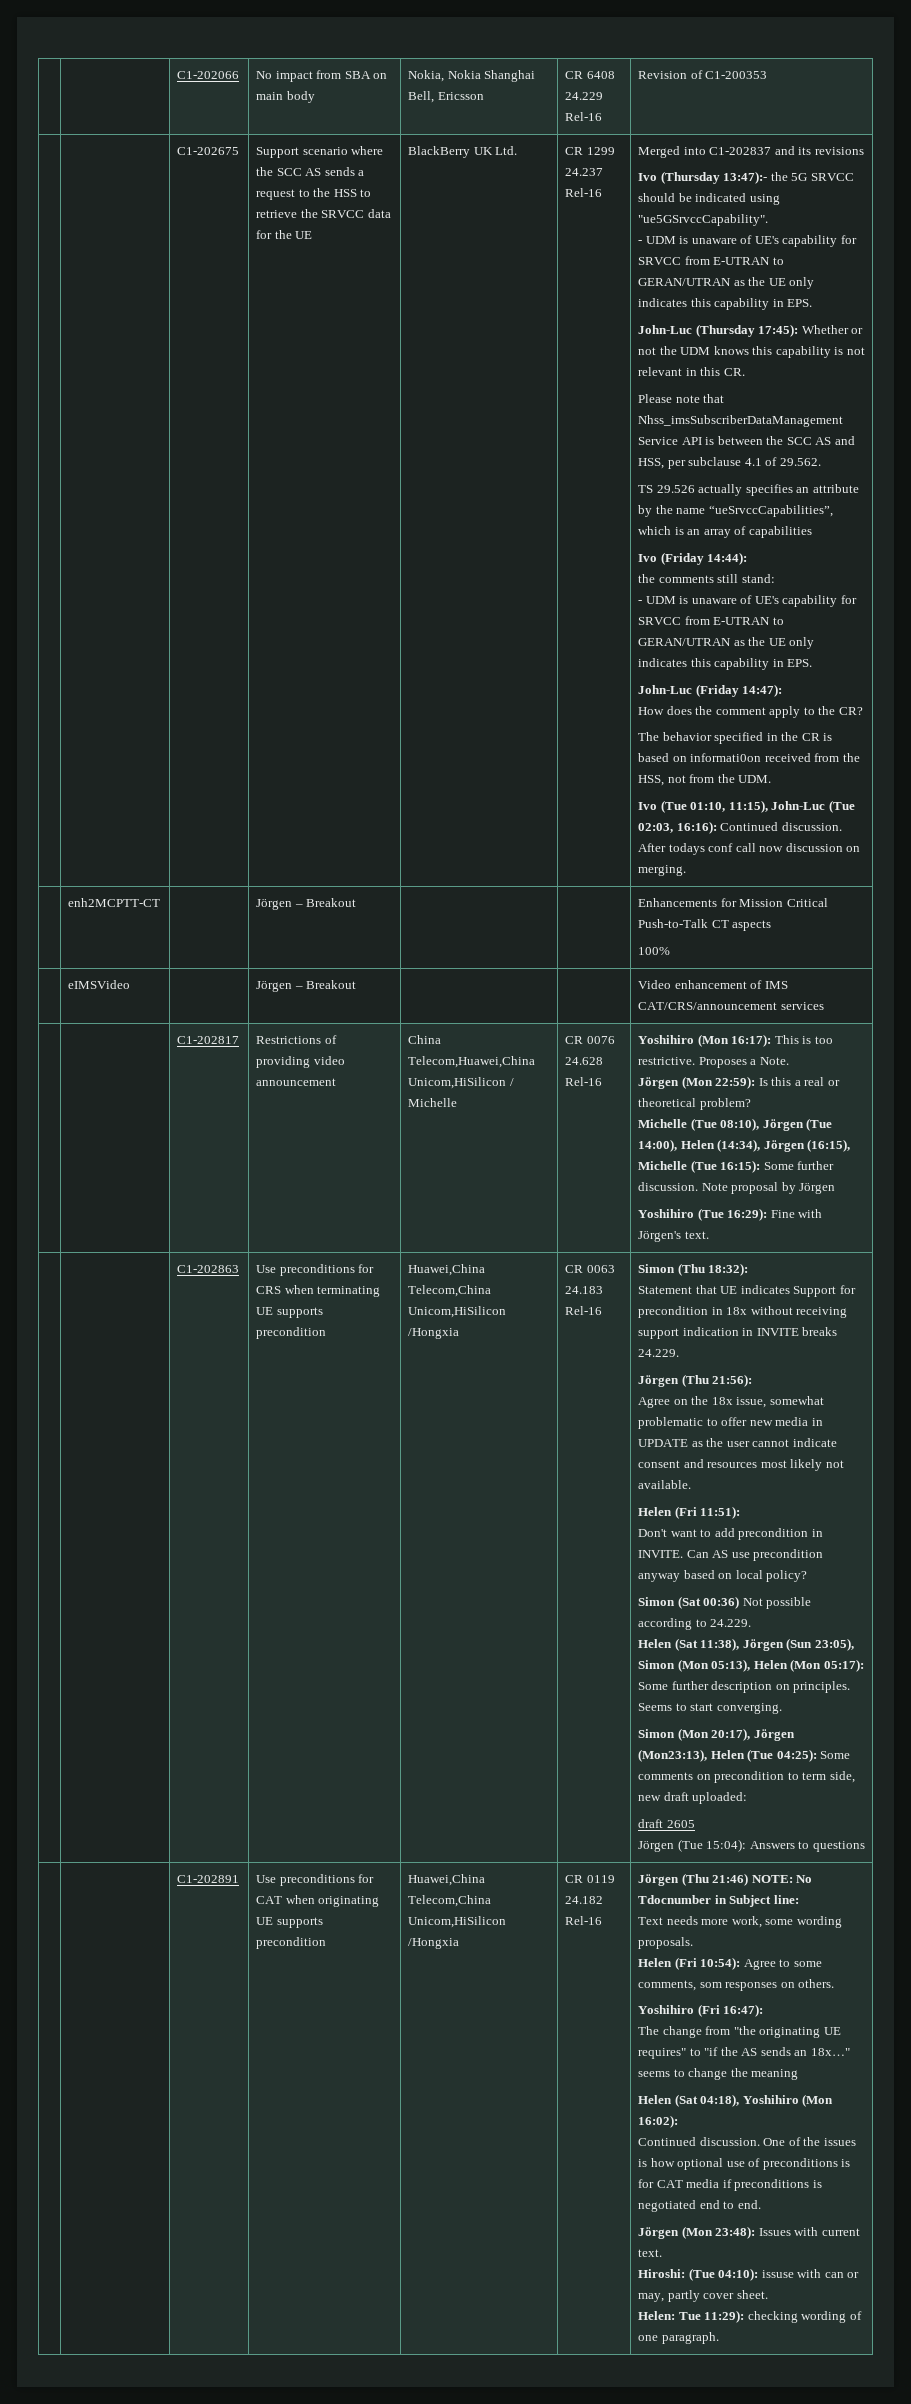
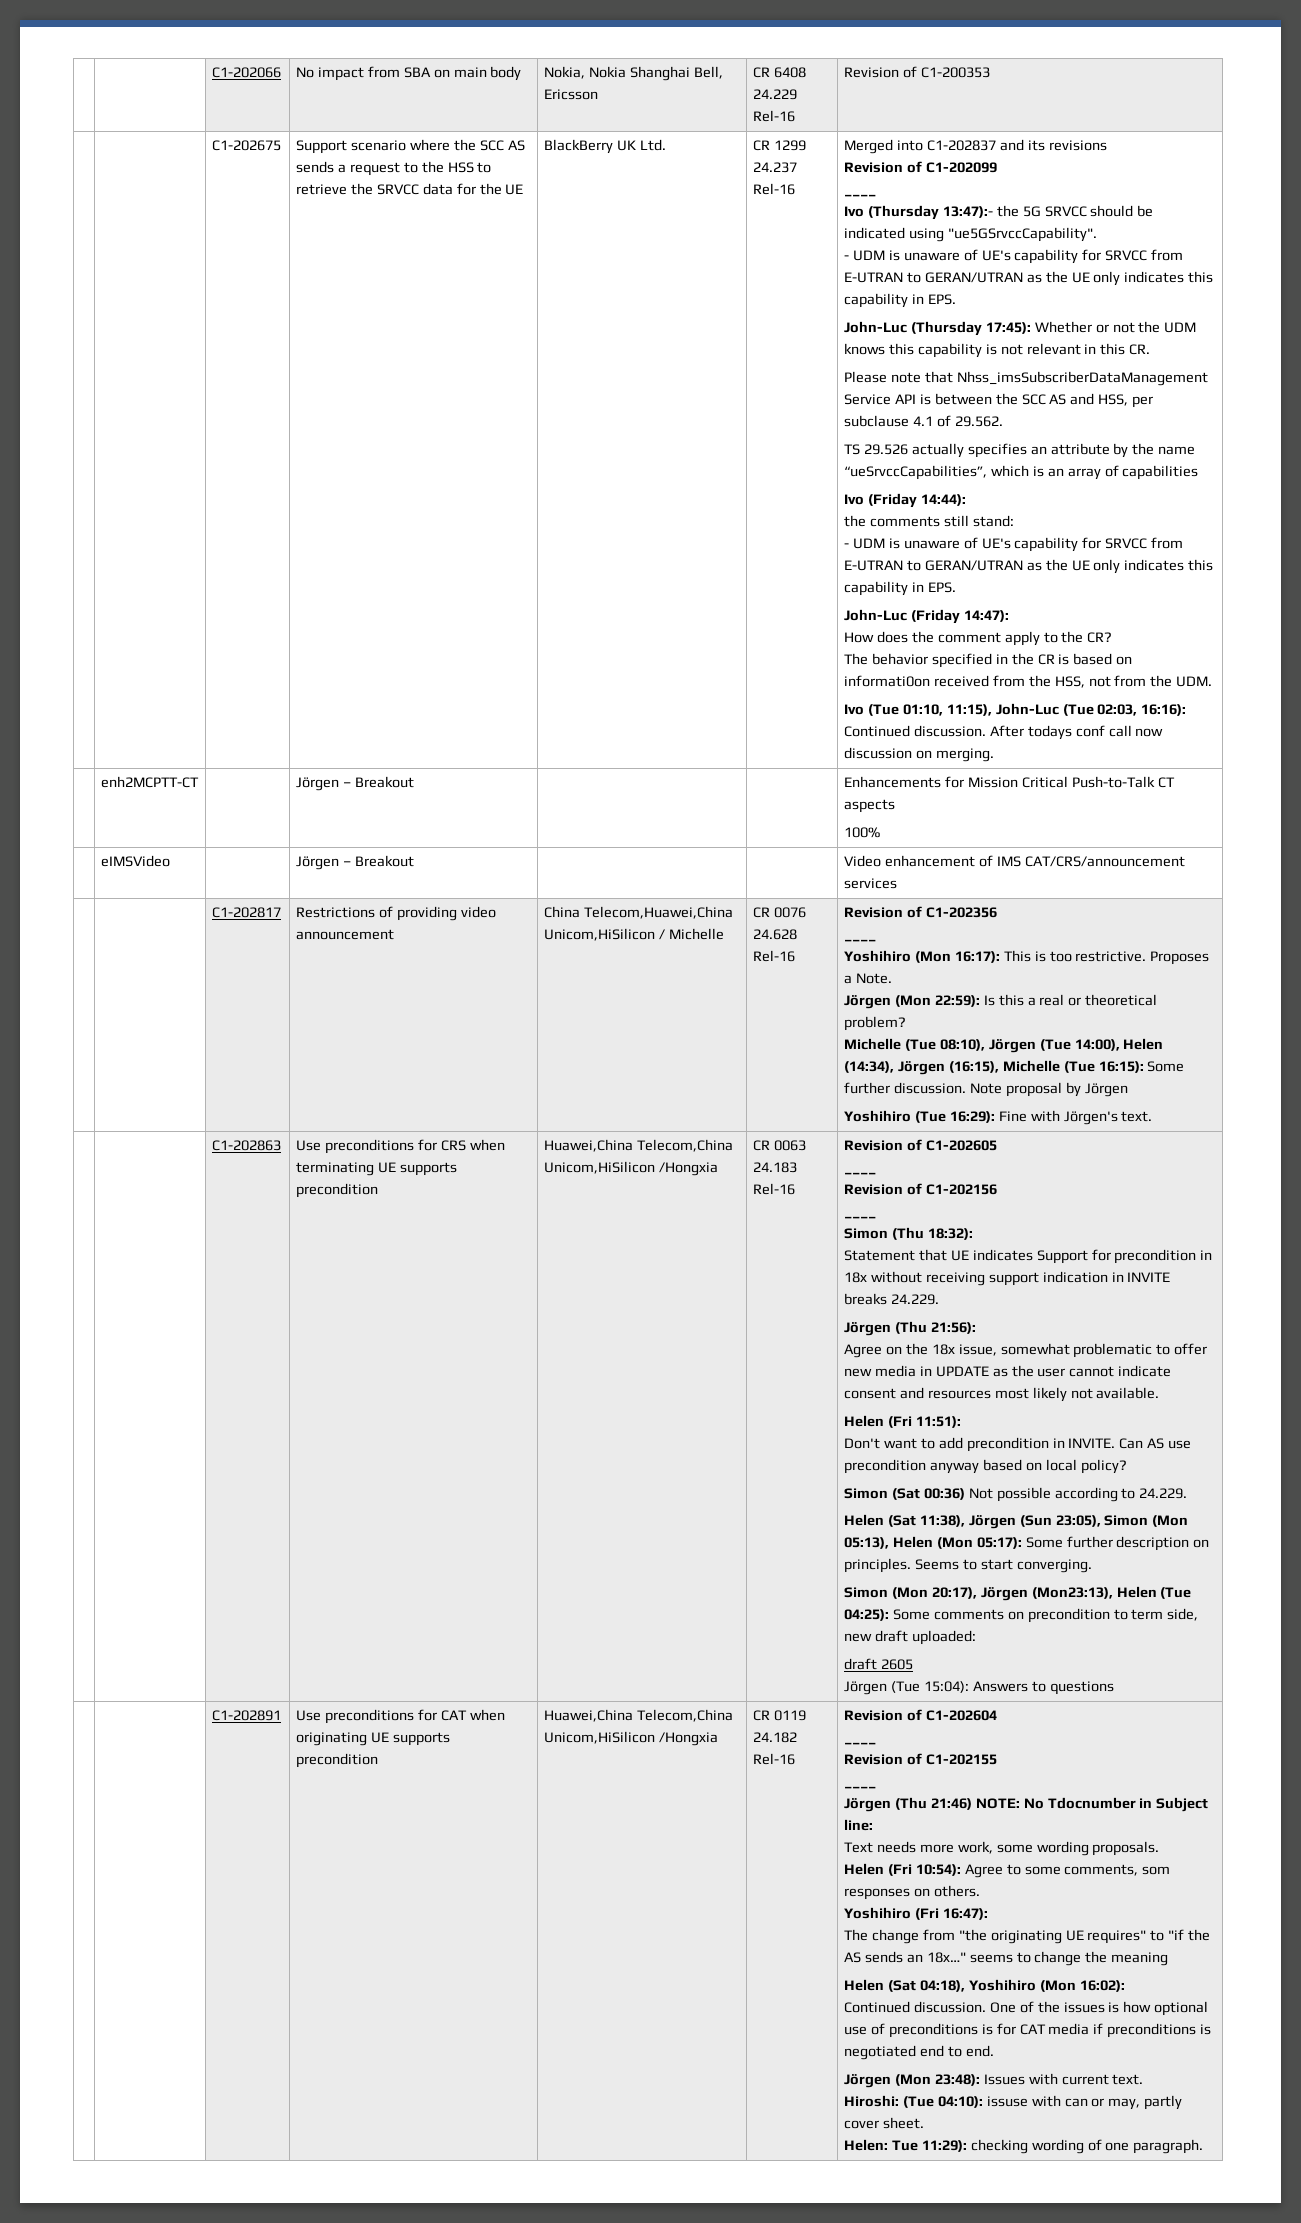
+ Revision of C1-202099
+ ____
+ Revision of C1-202356
+ ____
+ Revision of C1-202605
+ ____
+ Revision of C1-202156
+ ____
+ Revision of C1-202604
+ ____
+ Revision of C1-202155
+ ____

